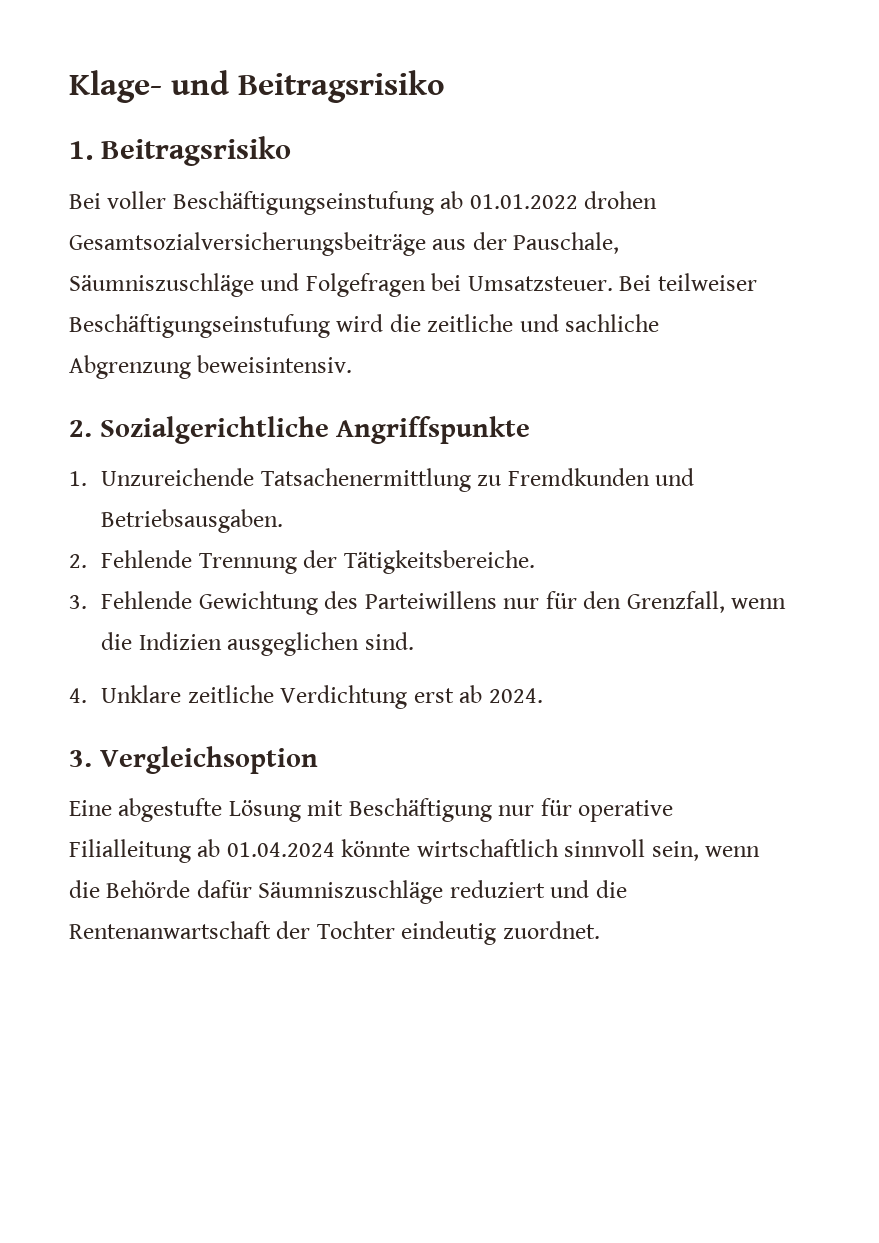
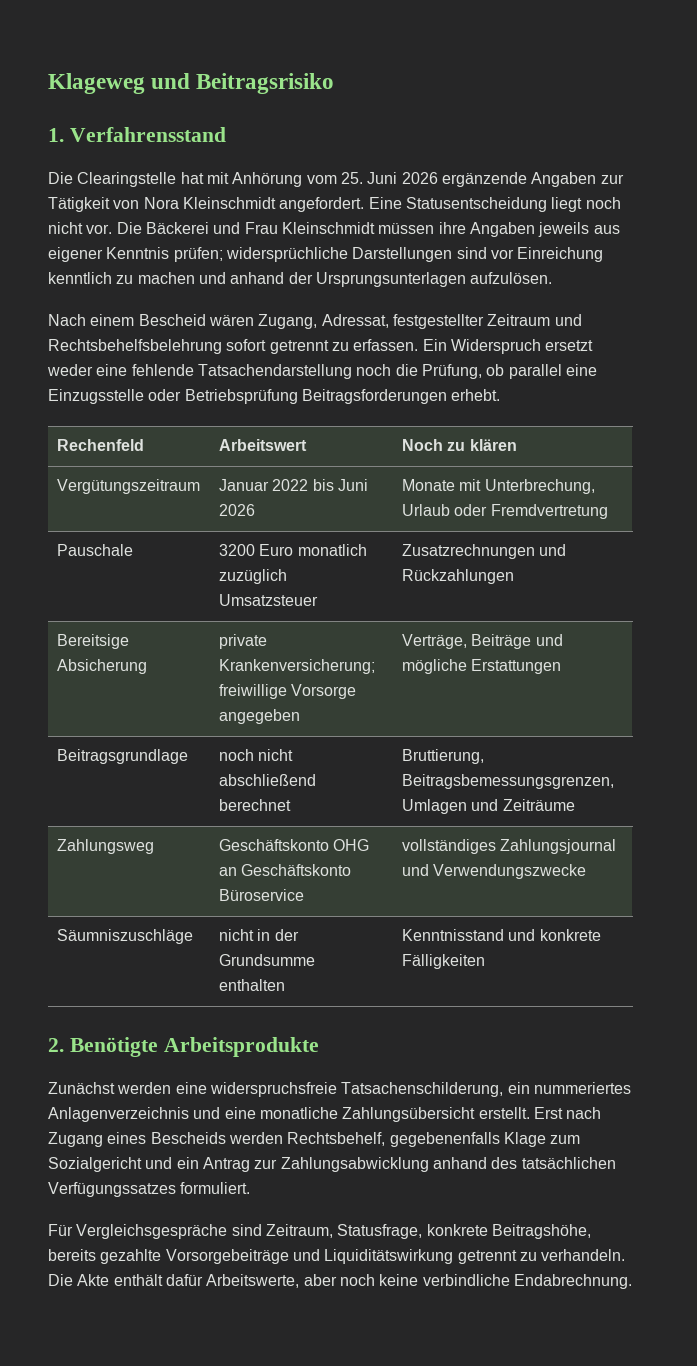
- Klage- und Beitragsrisiko
+ Klageweg und Beitragsrisiko
- 1. Beitragsrisiko
- Bei voller Beschäftigungseinstufung ab 01.01.2022 drohen Gesamtsozialversicherungsbeiträge aus der Pauschale, Säumniszuschläge und Folgefragen bei Umsatzsteuer. Bei teilweiser Beschäftigungseinstufung wird die zeitliche und sachliche Abgrenzung beweisintensiv.
- 2. Sozialgerichtliche Angriffspunkte
- 1. Unzureichende Tatsachenermittlung zu Fremdkunden und Betriebsausgaben.
- 2. Fehlende Trennung der Tätigkeitsbereiche.
- 3. Fehlende Gewichtung des Parteiwillens nur für den Grenzfall, wenn die Indizien ausgeglichen sind.
- 4. Unklare zeitliche Verdichtung erst ab 2024.
- 3. Vergleichsoption
- Eine abgestufte Lösung mit Beschäftigung nur für operative Filialleitung ab 01.04.2024 könnte wirtschaftlich sinnvoll sein, wenn die Behörde dafür Säumniszuschläge reduziert und die Rentenanwartschaft der Tochter eindeutig zuordnet.
+ 1. Verfahrensstand
+ Die Clearingstelle hat mit Anhörung vom 25. Juni 2026 ergänzende Angaben zur Tätigkeit von Nora Kleinschmidt angefordert. Eine Statusentscheidung liegt noch nicht vor. Die Bäckerei und Frau Kleinschmidt müssen ihre Angaben jeweils aus eigener Kenntnis prüfen; widersprüchliche Darstellungen sind vor Einreichung kenntlich zu machen und anhand der Ursprungsunterlagen aufzulösen.
+ Nach einem Bescheid wären Zugang, Adressat, festgestellter Zeitraum und Rechtsbehelfsbelehrung sofort getrennt zu erfassen. Ein Widerspruch ersetzt weder eine fehlende Tatsachendarstellung noch die Prüfung, ob parallel eine Einzugsstelle oder Betriebsprüfung Beitragsforderungen erhebt.
+ Rechenfeld | Arbeitswert | Noch zu klären
+ Vergütungszeitraum | Januar 2022 bis Juni 2026 | Monate mit Unterbrechung, Urlaub oder Fremdvertretung
+ Pauschale | 3200 Euro monatlich zuzüglich Umsatzsteuer | Zusatzrechnungen und Rückzahlungen
+ Bereitsige Absicherung | private Krankenversicherung; freiwillige Vorsorge angegeben | Verträge, Beiträge und mögliche Erstattungen
+ Beitragsgrundlage | noch nicht abschließend berechnet | Bruttierung, Beitragsbemessungsgrenzen, Umlagen und Zeiträume
+ Zahlungsweg | Geschäftskonto OHG an Geschäftskonto Büroservice | vollständiges Zahlungsjournal und Verwendungszwecke
+ Säumniszuschläge | nicht in der Grundsumme enthalten | Kenntnisstand und konkrete Fälligkeiten
+ 2. Benötigte Arbeitsprodukte
+ Zunächst werden eine widerspruchsfreie Tatsachenschilderung, ein nummeriertes Anlagenverzeichnis und eine monatliche Zahlungsübersicht erstellt. Erst nach Zugang eines Bescheids werden Rechtsbehelf, gegebenenfalls Klage zum Sozialgericht und ein Antrag zur Zahlungsabwicklung anhand des tatsächlichen Verfügungssatzes formuliert.
+ Für Vergleichsgespräche sind Zeitraum, Statusfrage, konkrete Beitragshöhe, bereits gezahlte Vorsorgebeiträge und Liquiditätswirkung getrennt zu verhandeln. Die Akte enthält dafür Arbeitswerte, aber noch keine verbindliche Endabrechnung.

